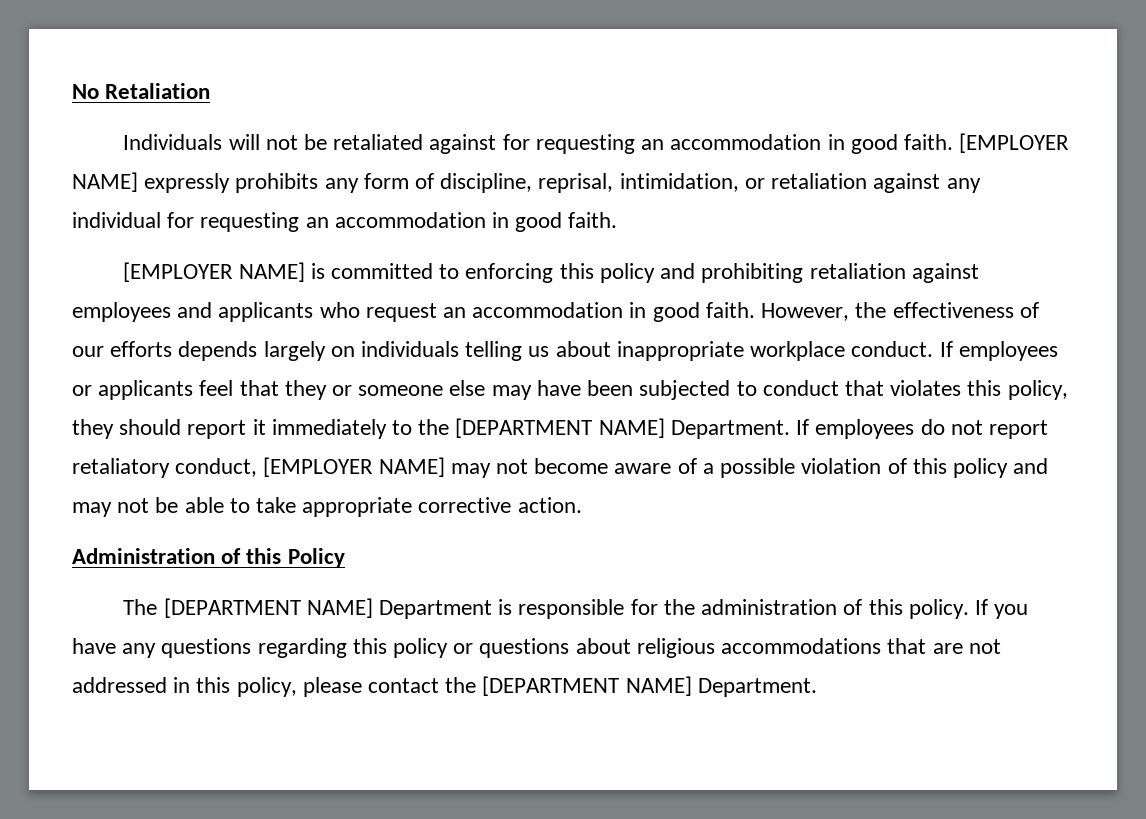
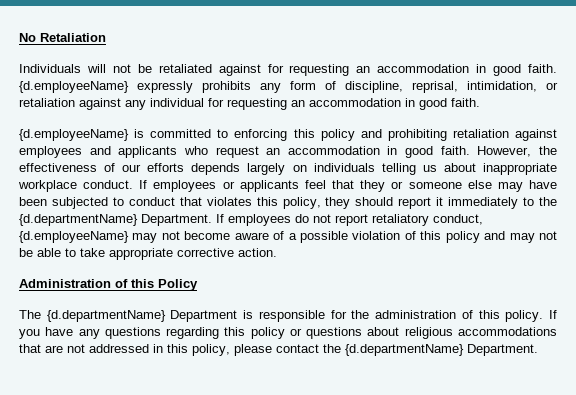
- [EMPLOYER NAME] expressly prohibits any form of discipline, reprisal, intimidation, or retaliation against any individual for requesting an accommodation in good faith.
+ {d.employeeName} expressly prohibits any form of discipline, reprisal, intimidation, or retaliation against any individual for requesting an accommodation in good faith.
- [EMPLOYER NAME] is committed to enforcing this policy and prohibiting retaliation against employees and applicants who request an accommodation in good faith.
+ {d.employeeName} is committed to enforcing this policy and prohibiting retaliation against employees and applicants who request an accommodation in good faith.
- If employees or applicants feel that they or someone else may have been subjected to conduct that violates this policy, they should report it immediately to the [DEPARTMENT NAME] Department.
+ If employees or applicants feel that they or someone else may have been subjected to conduct that violates this policy, they should report it immediately to the {d.departmentName} Department.
- If employees do not report retaliatory conduct, [EMPLOYER NAME] may not become aware of a possible violation of this policy and may not be able to take appropriate corrective action.
+ If employees do not report retaliatory conduct, {d.employeeName} may not become aware of a possible violation of this policy and may not be able to take appropriate corrective action.
- The [DEPARTMENT NAME] Department is responsible for the administration of this policy.
+ The {d.departmentName} Department is responsible for the administration of this policy.
- If you have any questions regarding this policy or questions about religious accommodations that are not addressed in this policy, please contact the [DEPARTMENT NAME] Department.
+ If you have any questions regarding this policy or questions about religious accommodations that are not addressed in this policy, please contact the {d.departmentName} Department.

